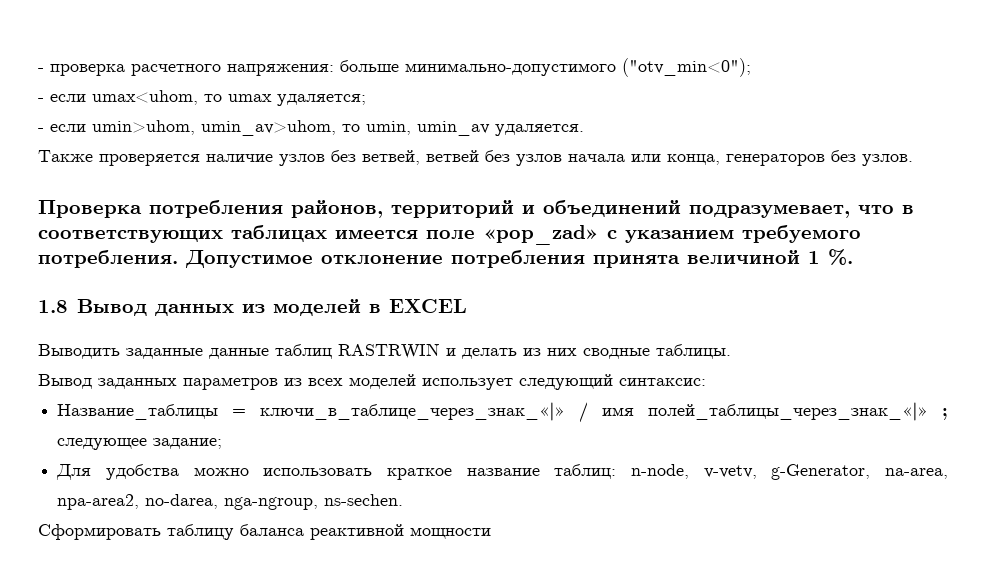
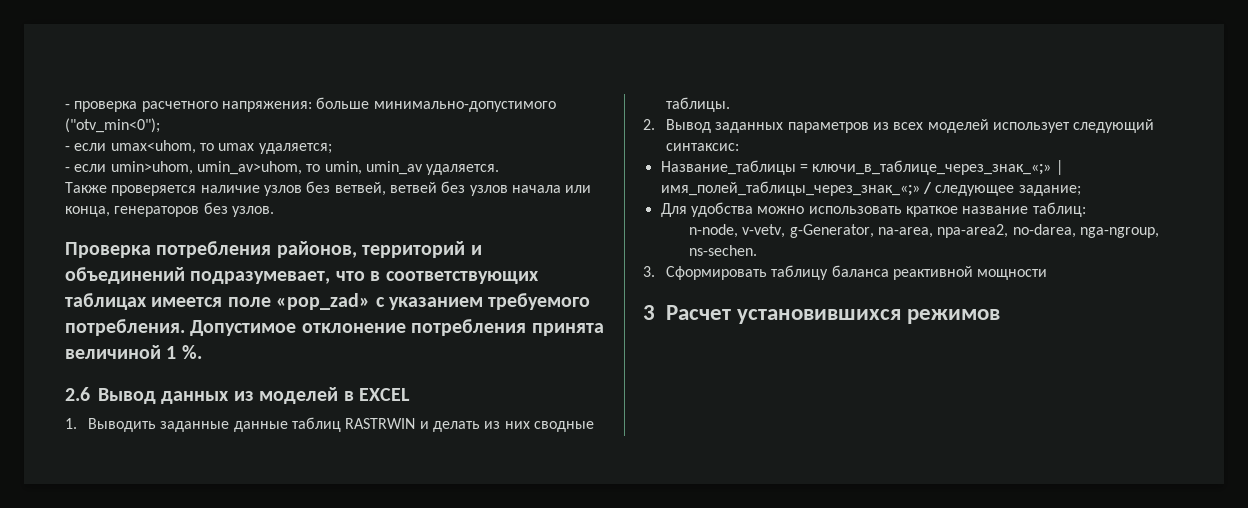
- 1.8 Вывод данных из моделей в EXCEL
+ 2.6 Вывод данных из моделей в EXCEL
- Выводить заданные данные таблиц RASTRWIN и делать из них сводные таблицы.
+ 1. Выводить заданные данные таблиц RASTRWIN и делать из них сводные таблицы.
- Вывод заданных параметров из всех моделей использует следующий синтаксис:
+ 2. Вывод заданных параметров из всех моделей использует следующий синтаксис:
- Название_таблицы = ключи_в_таблице_через_знак_«|» / имя полей_таблицы_через_знак_«|» ; следующее задание;
+ Название_таблицы = ключи_в_таблице_через_знак_«;» | имя_полей_таблицы_через_знак_«;» / следующее задание;
- Для удобства можно использовать краткое название таблиц: n-node, v-vetv, g-Generator, na-area, npa-area2, no-darea, nga-ngroup, ns-sechen.
+ Для удобства можно использовать краткое название таблиц:
+ n-node, v-vetv, g-Generator, na-area, npa-area2, no-darea, nga-ngroup, ns-sechen.
- Сформировать таблицу баланса реактивной мощности
+ 3. Сформировать таблицу баланса реактивной мощности
+ 3 Расчет установившихся режимов

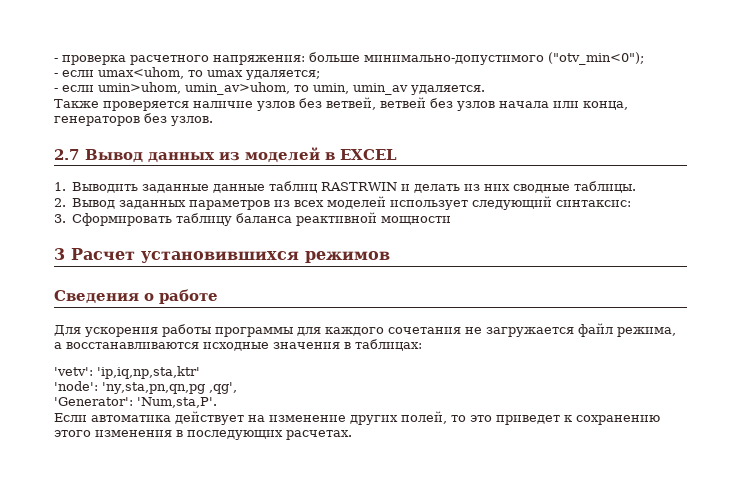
- Проверка потребления районов, территорий и объединений подразумевает, что в соответствующих таблицах имеется поле «pop_zad» c указанием требуемого потребления. Допустимое отклонение потребления принята величиной 1 %.
- 2.6 Вывод данных из моделей в EXCEL
+ 2.7 Вывод данных из моделей в EXCEL
- Название_таблицы = ключи_в_таблице_через_знак_«;» | имя_полей_таблицы_через_знак_«;» / следующее задание;
- Для удобства можно использовать краткое название таблиц:
- n-node, v-vetv, g-Generator, na-area, npa-area2, no-darea, nga-ngroup, ns-sechen.
+ Сведения о работе
+ Для ускорения работы программы для каждого сочетания не загружается файл режима, а восстанавливаются исходные значения в таблицах:
+ 'vetv': 'ip,iq,np,sta,ktr'
+ 'node': 'ny,sta,pn,qn,pg ,qg',
+ 'Generator': 'Num,sta,P'.
+ Если автоматика действует на изменение других полей, то это приведет к сохранению этого изменения в последующих расчетах.

